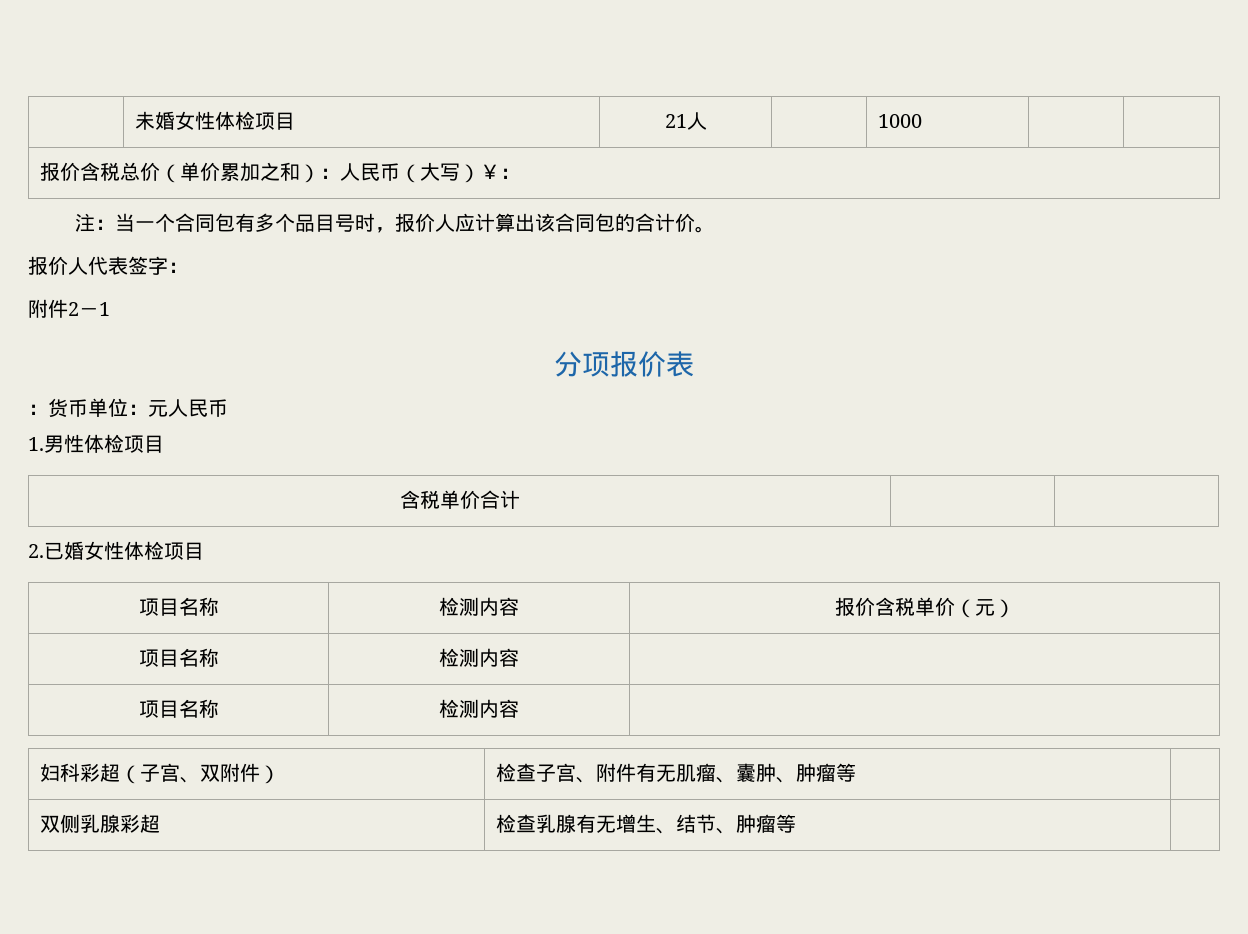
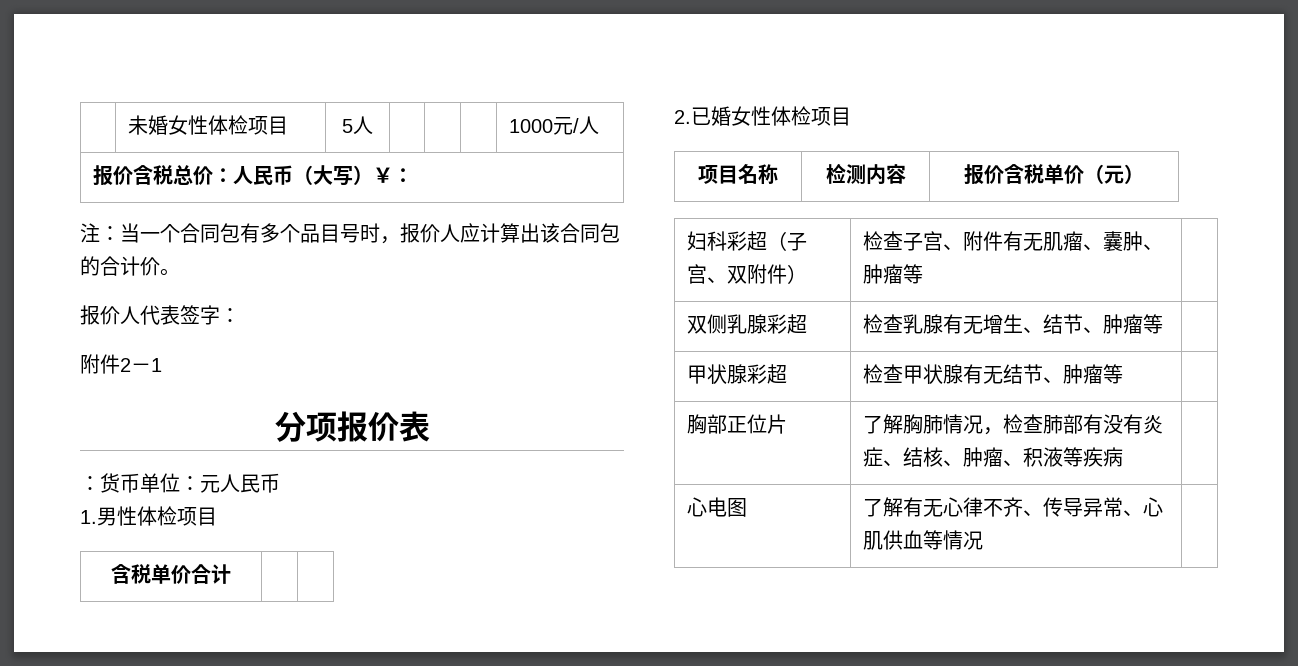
- | 未婚女性体检项目 | 21人 | | 1000 | |
+ | 未婚女性体检项目 | 5人 | | | | 1000元/人
- 报价含税总价（单价累加之和）：人民币（大写）￥：
+ 报价含税总价：人民币（大写）￥：
  项目名称 | 检测内容 | 报价含税单价（元）
- 项目名称 | 检测内容 |
- 项目名称 | 检测内容 |
+ 甲状腺彩超 | 检查甲状腺有无结节、肿瘤等 |
+ 胸部正位片 | 了解胸肺情况，检查肺部有没有炎症、结核、肿瘤、积液等疾病 |
+ 心电图 | 了解有无心律不齐、传导异常、心肌供血等情况 |

